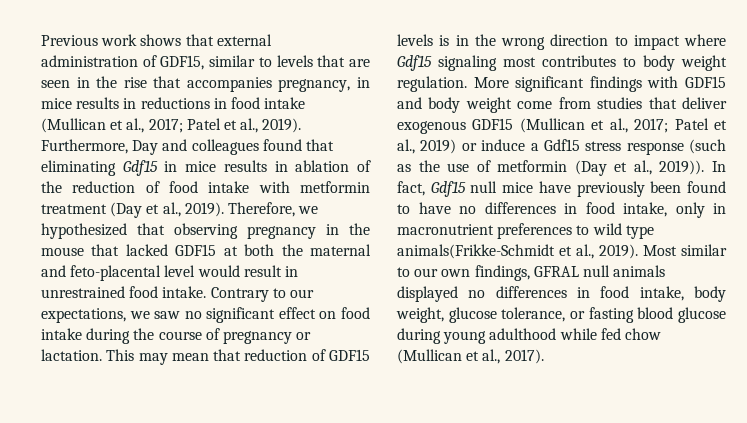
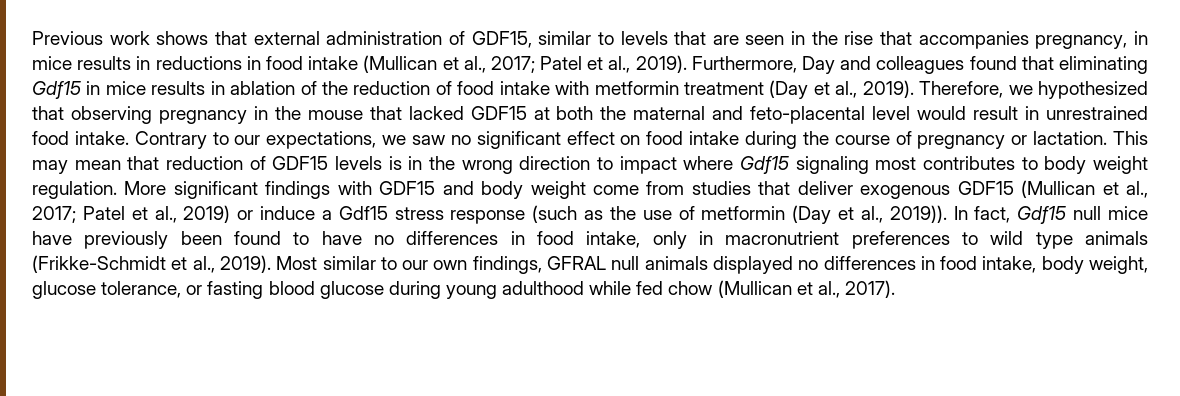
- In fact, Gdf15 null mice have previously been found to have no differences in food intake, only in macronutrient preferences to wild type animals(Frikke-Schmidt et al., 2019).
+ In fact, Gdf15 null mice have previously been found to have no differences in food intake, only in macronutrient preferences to wild type animals (Frikke-Schmidt et al., 2019).

